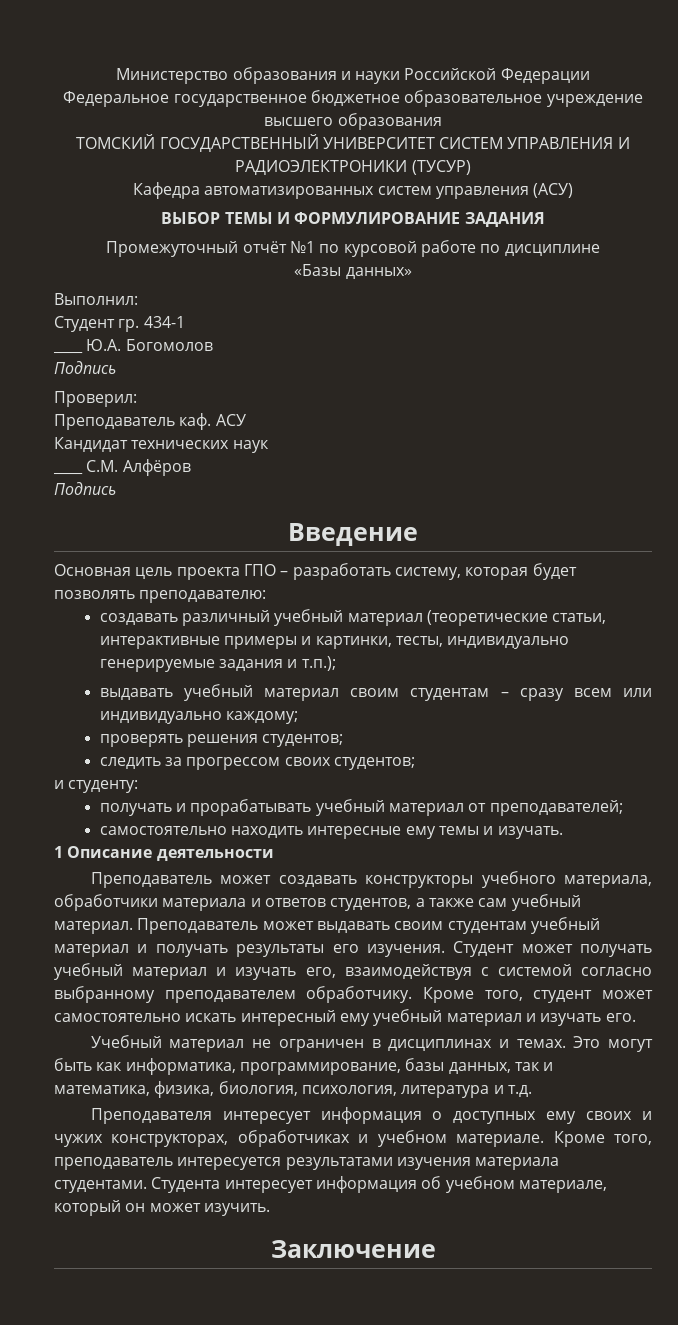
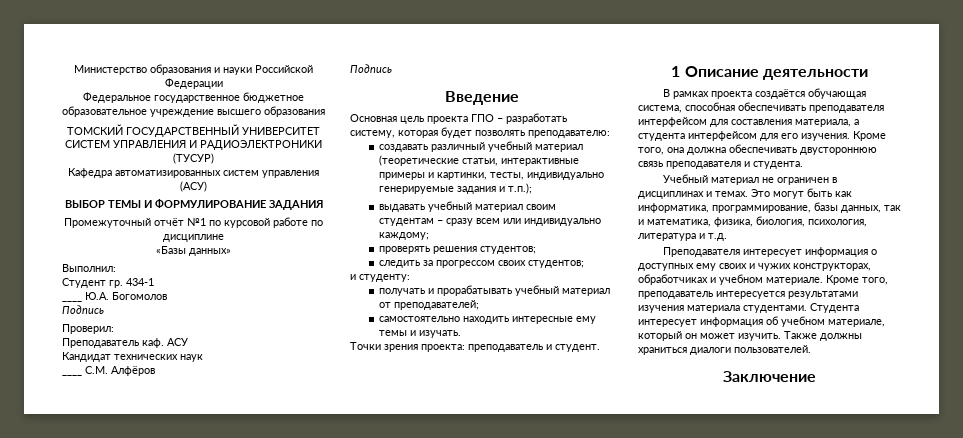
+ Точки зрения проекта: преподаватель и студент.
  1 Описание деятельности
- Преподаватель может создавать конструкторы учебного материала, обработчики материала и ответов студентов, а также сам учебный материал. Преподаватель может выдавать своим студентам учебный материал и получать результаты его изучения. Студент может получать учебный материал и изучать его, взаимодействуя с системой согласно выбранному преподавателем обработчику. Кроме того, студент может самостоятельно искать интересный ему учебный материал и изучать его.
+ В рамках проекта создаётся обучающая система, способная обеспечивать преподавателя интерфейсом для составления материала, а студента интерфейсом для его изучения. Кроме того, она должна обеспечивать двустороннюю связь преподавателя и студента.
+ Также должны храниться диалоги пользователей.

